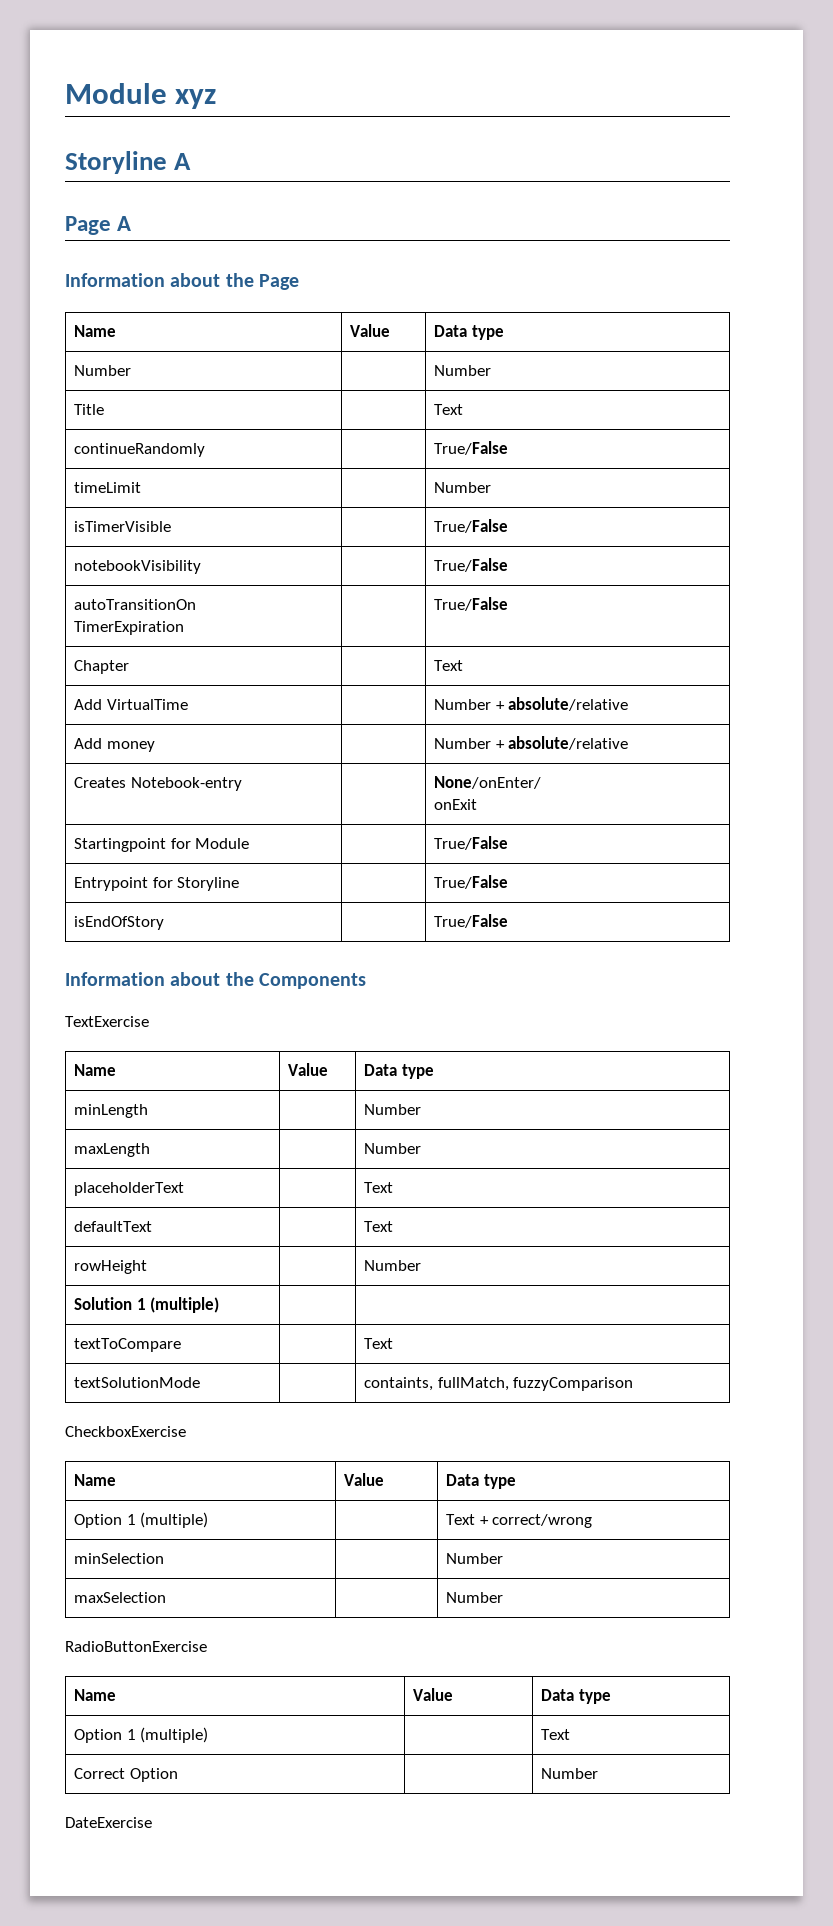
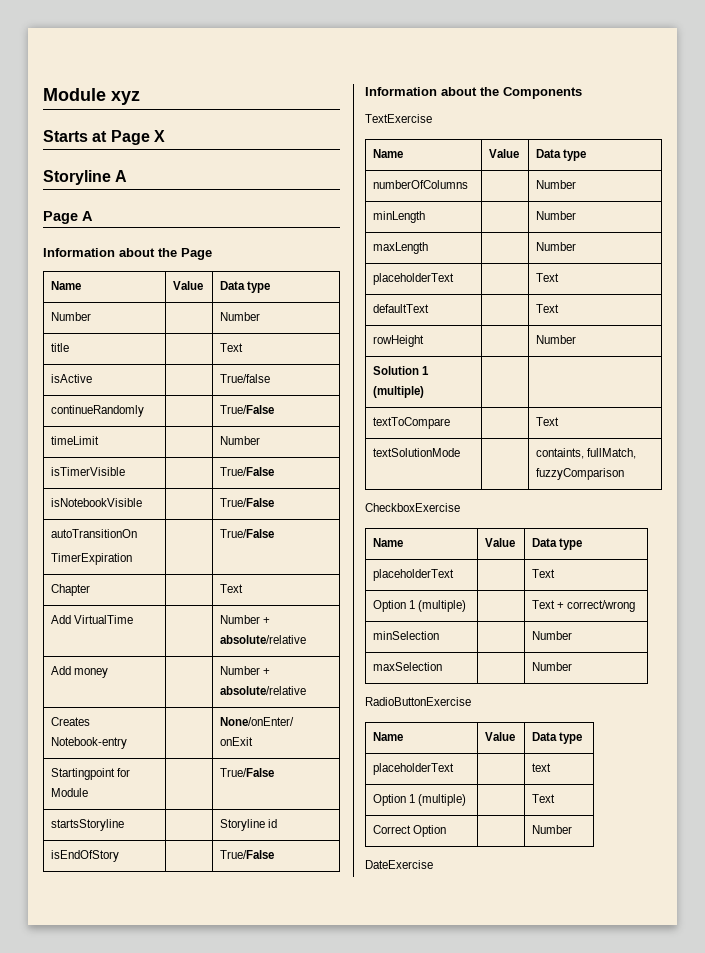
+ Starts at Page X
- Title | | Text
+ title | | Text
+ isActive | | True/false
- notebookVisibility | | True/False
+ isNotebookVisible | | True/False
- Entrypoint for Storyline | | True/False
+ startsStoryline | | Storyline id
+ numberOfColumns | | Number
  CheckboxExercise
  Name | Value | Data type
+ placeholderText | | Text
+ placeholderText | | text

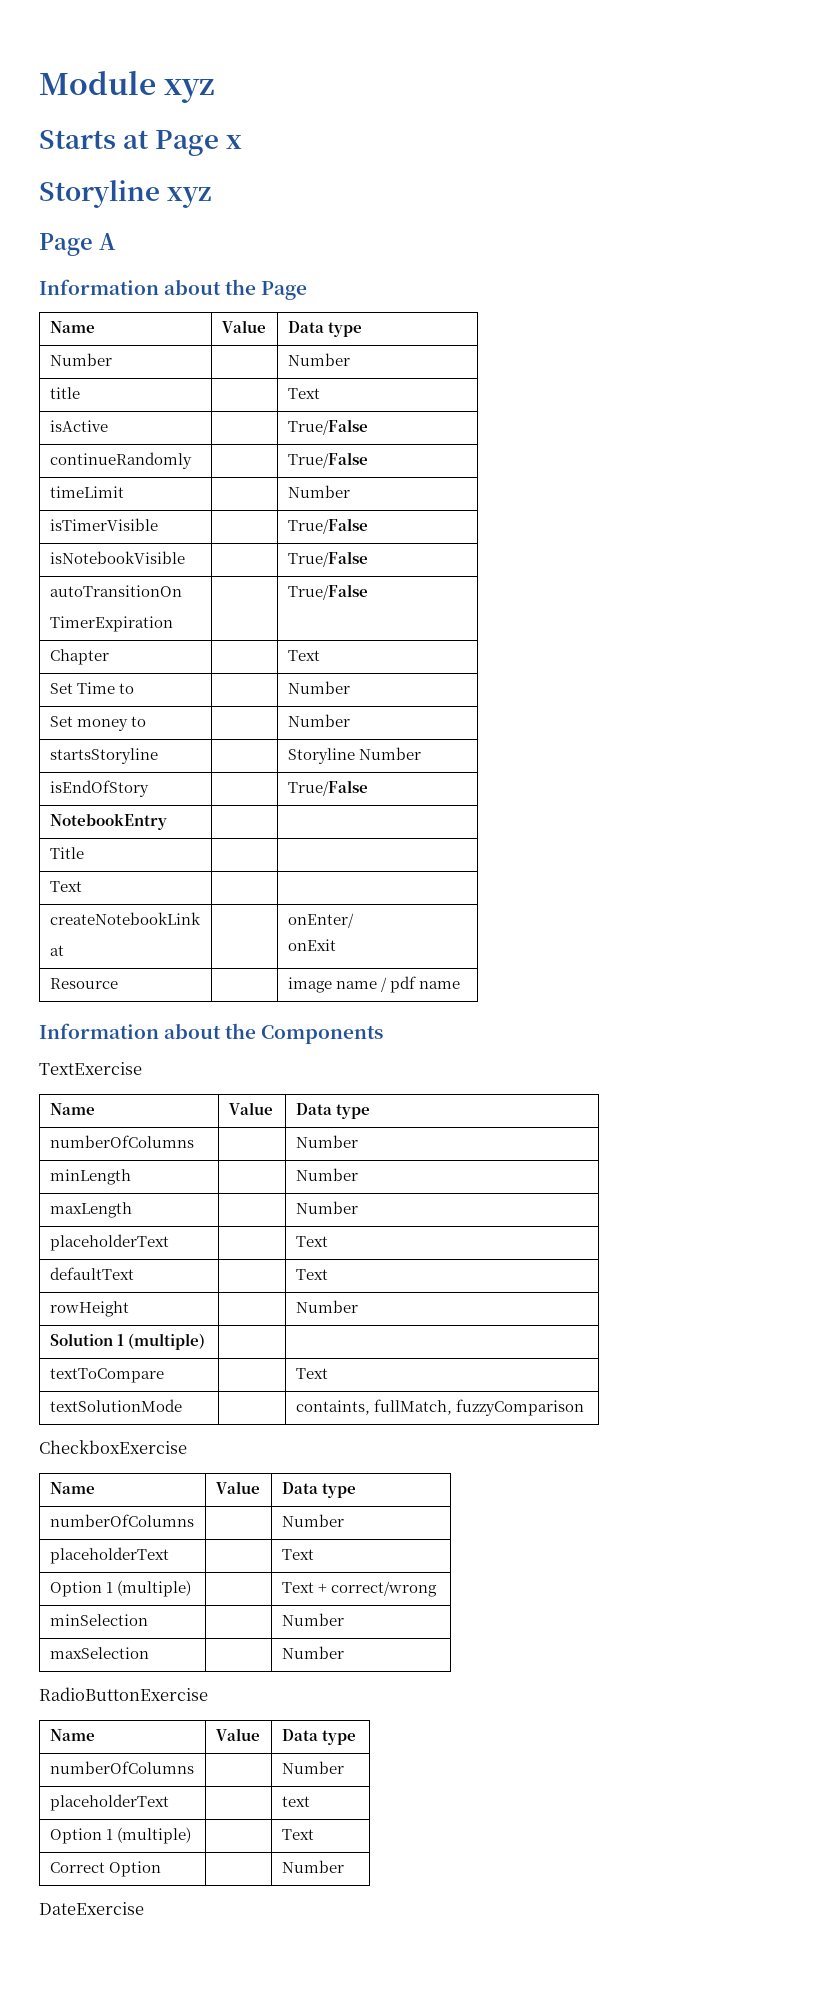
- Starts at Page X
- Storyline A
+ Starts at Page x
+ Storyline xyz
- isActive | | True/false
+ isActive | | True/False
- Add VirtualTime | | Number + absolute/relative
- Add money | | Number + absolute/relative
- Creates Notebook-entry | | None/onEnter/
- onExit
- Startingpoint for Module | | True/False
+ Set Time to | | Number
+ Set money to | | Number
- startsStoryline | | Storyline id
+ startsStoryline | | Storyline Number
+ NotebookEntry | |
+ Title | |
+ Text | |
+ createNotebookLink
+ at | | onEnter/
+ onExit
+ Resource | | image name / pdf name
  CheckboxExercise
  Name | Value | Data type
+ numberOfColumns | | Number
  RadioButtonExercise
  Name | Value | Data type
+ numberOfColumns | | Number

